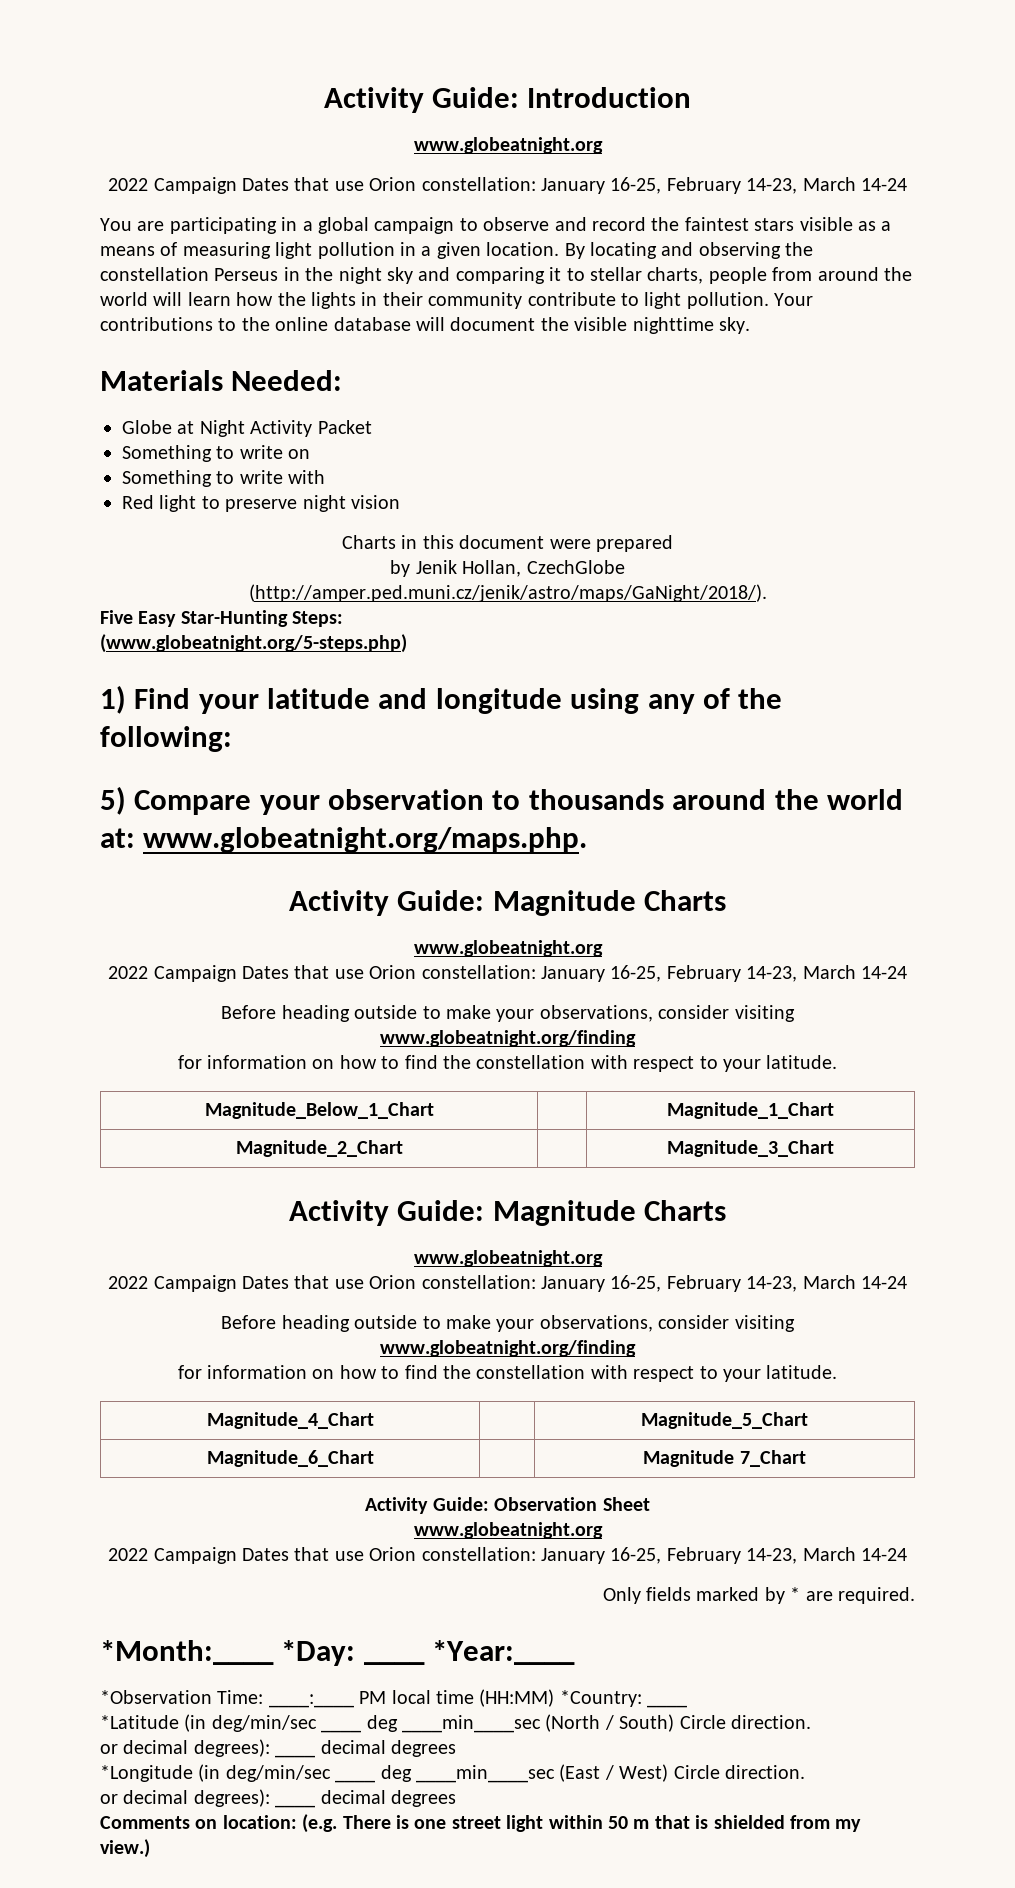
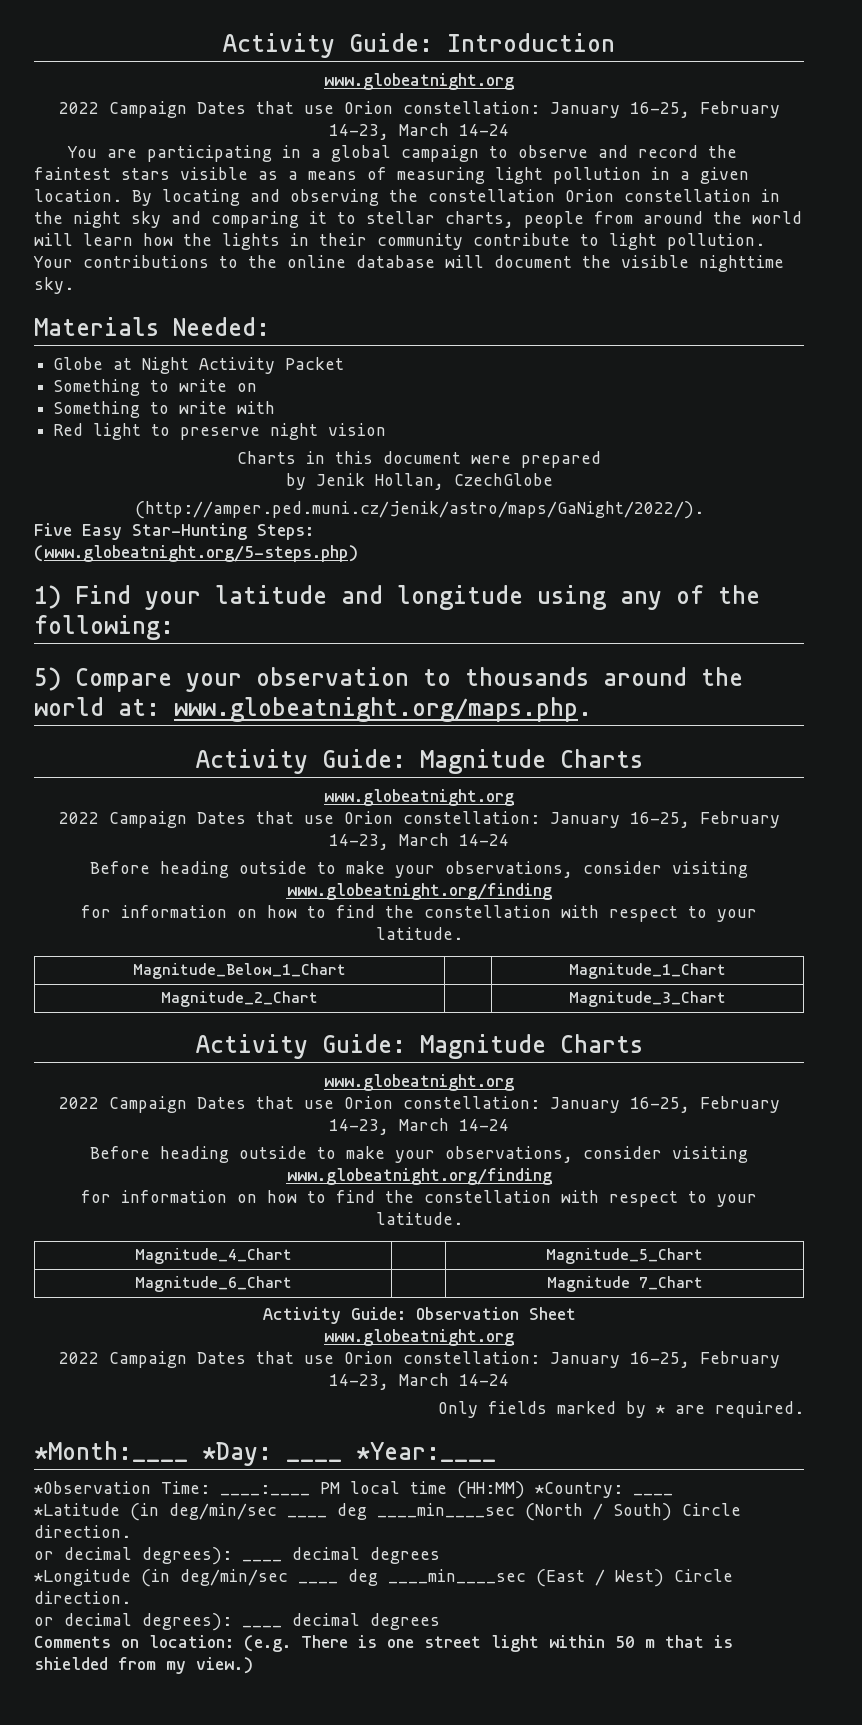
- By locating and observing the constellation Perseus in the night sky and comparing it to stellar charts, people from around the world will learn how the lights in their community contribute to light pollution.
+ By locating and observing the constellation Orion constellation in the night sky and comparing it to stellar charts, people from around the world will learn how the lights in their community contribute to light pollution.
- (http://amper.ped.muni.cz/jenik/astro/maps/GaNight/2018/).
+ (http://amper.ped.muni.cz/jenik/astro/maps/GaNight/2022/).

